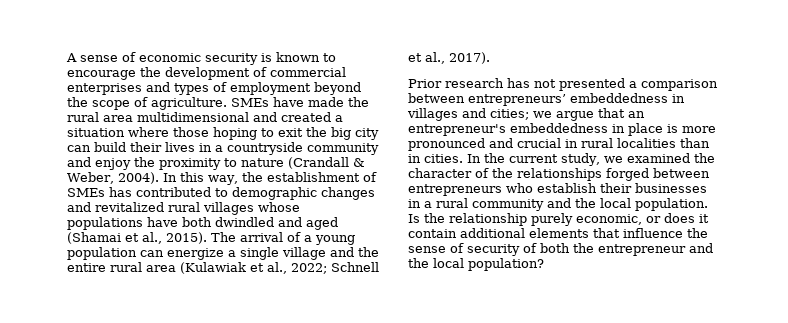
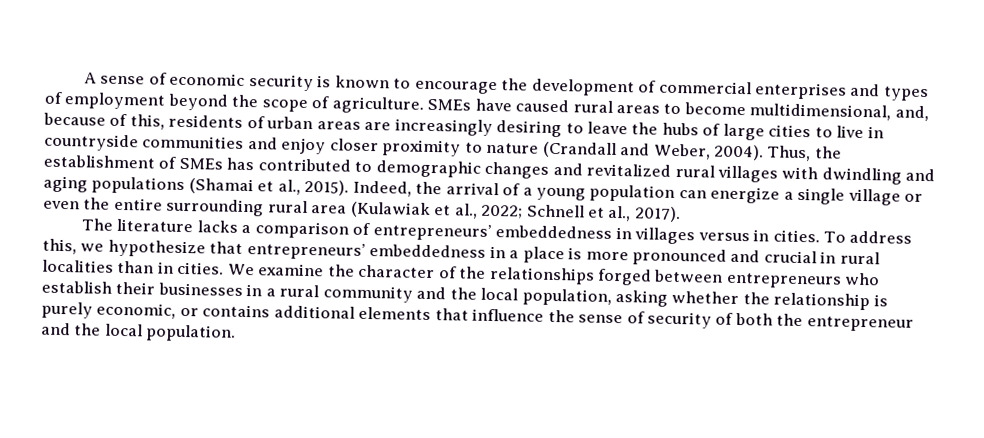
- SMEs have made the rural area multidimensional and created a situation where those hoping to exit the big city can build their lives in a countryside community and enjoy the proximity to nature (Crandall & Weber, 2004).
+ SMEs have caused rural areas to become multidimensional, and, because of this, residents of urban areas are increasingly desiring to leave the hubs of large cities to live in countryside communities and enjoy closer proximity to nature (Crandall and Weber, 2004).
- In this way, the establishment of SMEs has contributed to demographic changes and revitalized rural villages whose populations have both dwindled and aged (Shamai et al., 2015).
+ Thus, the establishment of SMEs has contributed to demographic changes and revitalized rural villages with dwindling and aging populations (Shamai et al., 2015).
- The arrival of a young population can energize a single village and the entire rural area (Kulawiak et al., 2022; Schnell et al., 2017).
+ Indeed, the arrival of a young population can energize a single village or even the entire surrounding rural area (Kulawiak et al., 2022; Schnell et al., 2017).
- Prior research has not presented a comparison between entrepreneurs’ embeddedness in villages and cities; we argue that an entrepreneur's embeddedness in place is more pronounced and crucial in rural localities than in cities.
+ The literature lacks a comparison of entrepreneurs’ embeddedness in villages versus in cities. To address this, we hypothesize that entrepreneurs’ embeddedness in a place is more pronounced and crucial in rural localities than in cities.
- In the current study, we examined the character of the relationships forged between entrepreneurs who establish their businesses in a rural community and the local population. Is the relationship purely economic, or does it contain additional elements that influence the sense of security of both the entrepreneur and the local population?
+ We examine the character of the relationships forged between entrepreneurs who establish their businesses in a rural community and the local population, asking whether the relationship is purely economic, or contains additional elements that influence the sense of security of both the entrepreneur and the local population.

